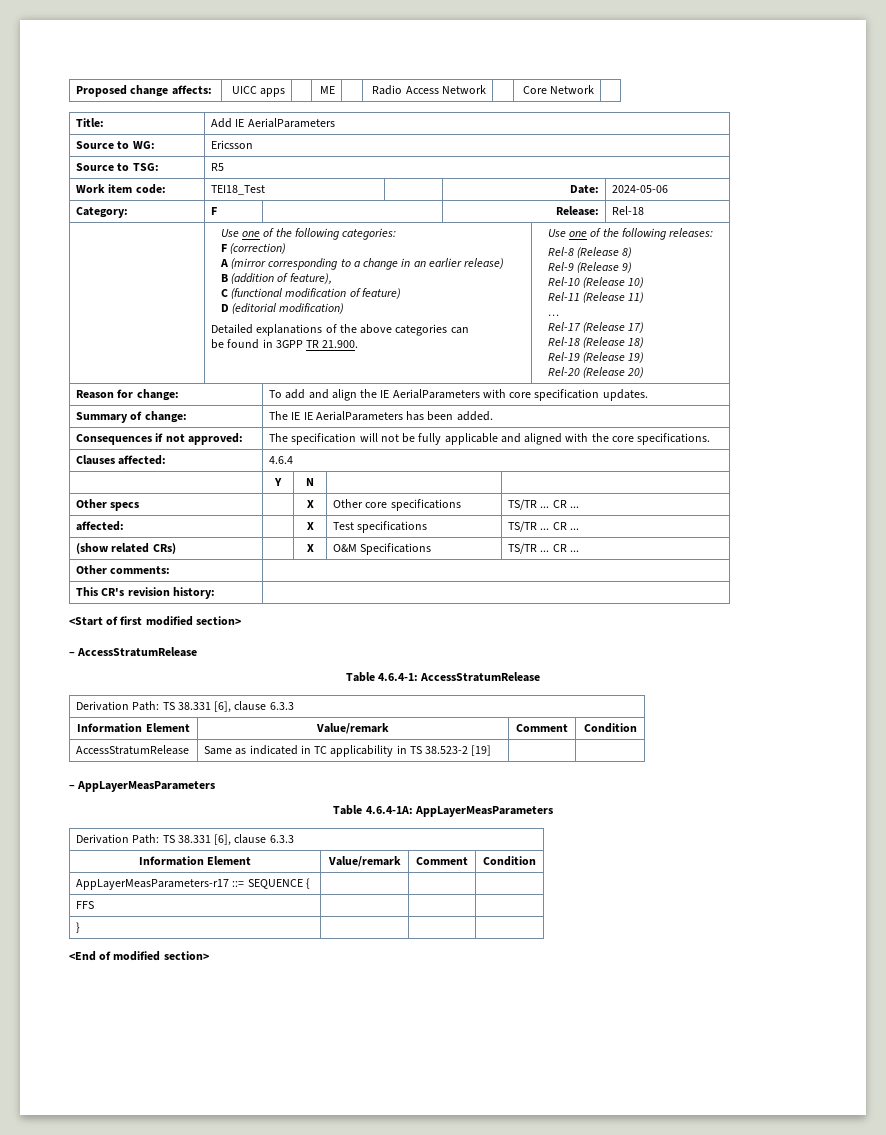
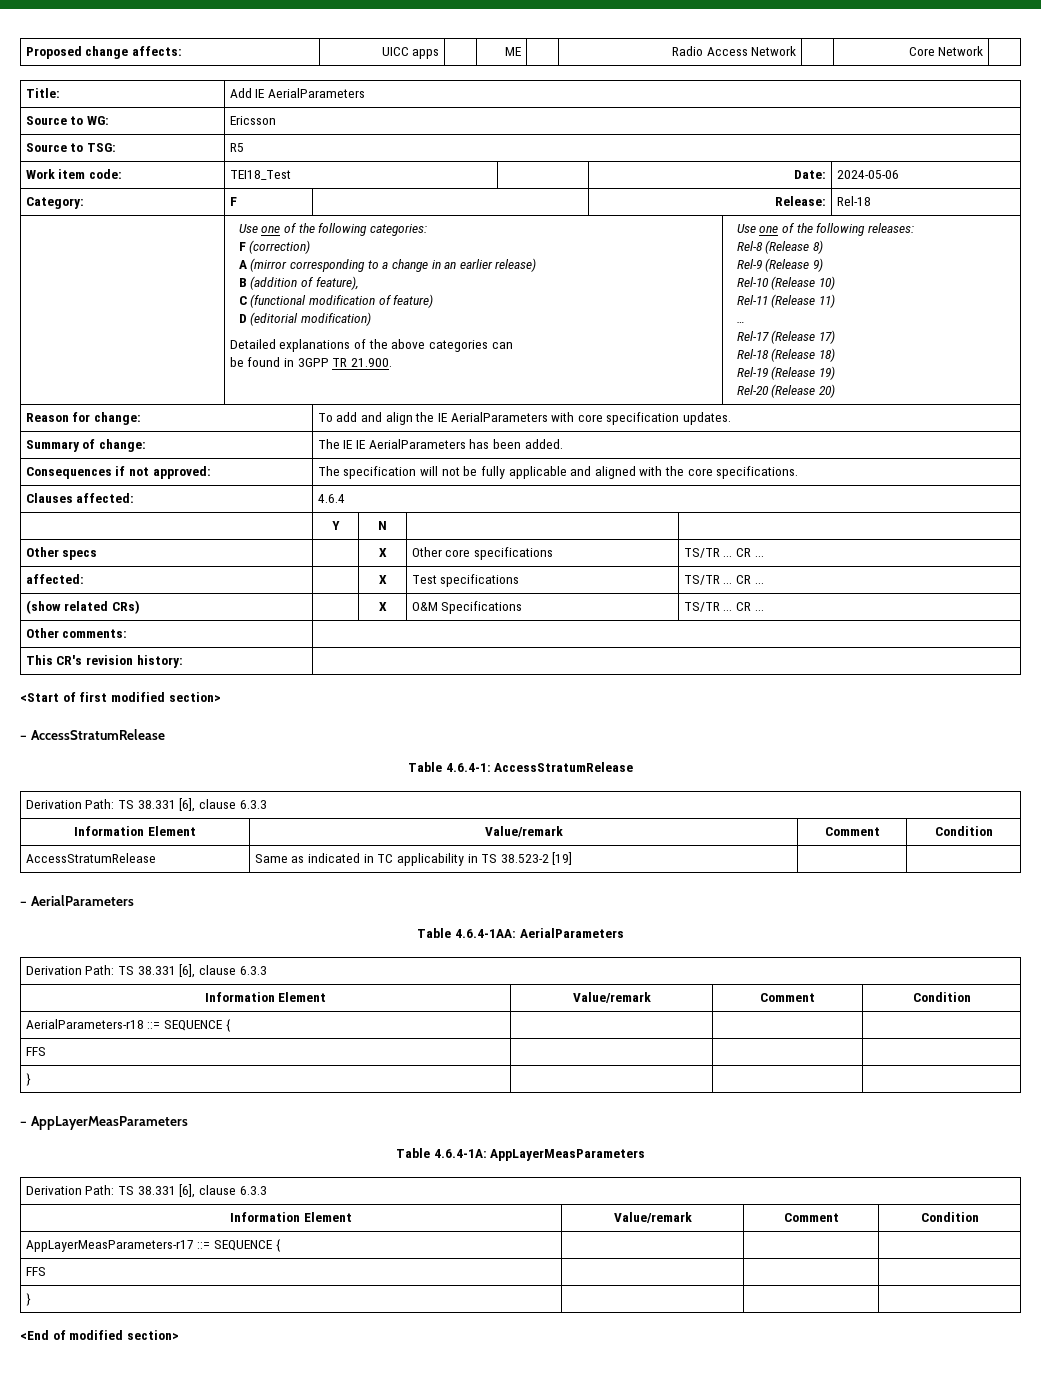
+ – AerialParameters
+ Table 4.6.4-1AA: AerialParameters
+ Derivation Path: TS 38.331 [6], clause 6.3.3
+ Information Element | Value/remark | Comment | Condition
+ AerialParameters-r18 ::= SEQUENCE { | | |
+ FFS | | |
+ } | | |

